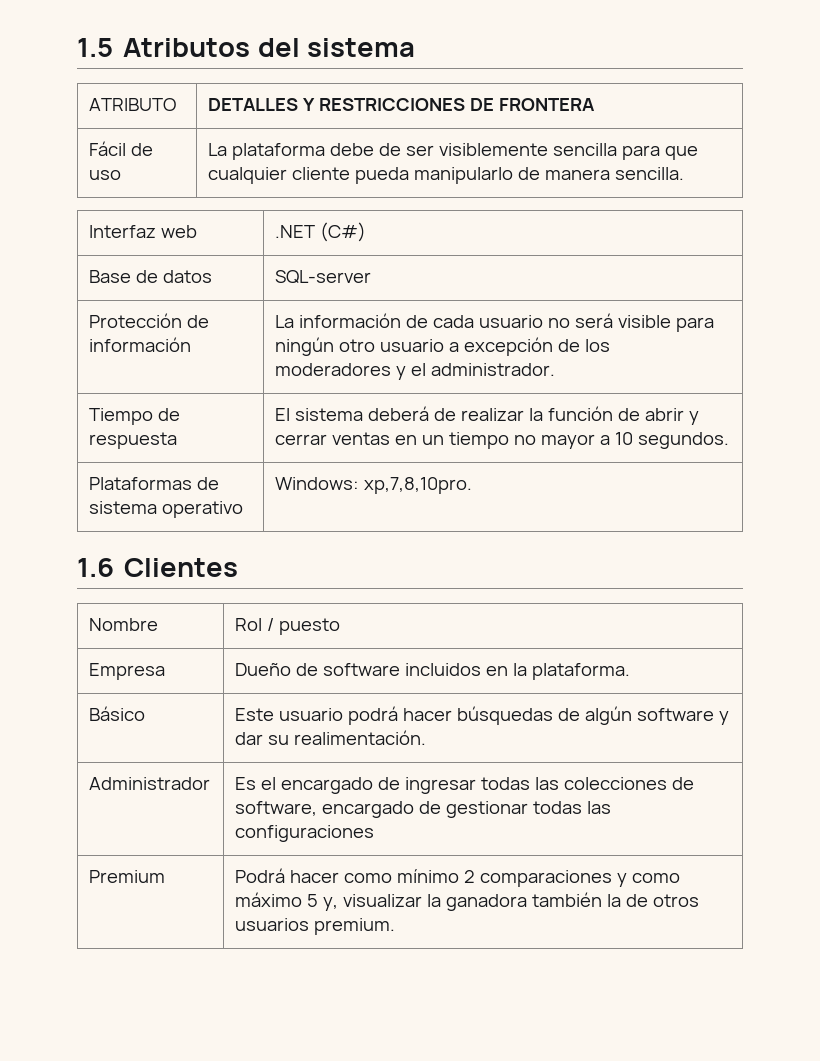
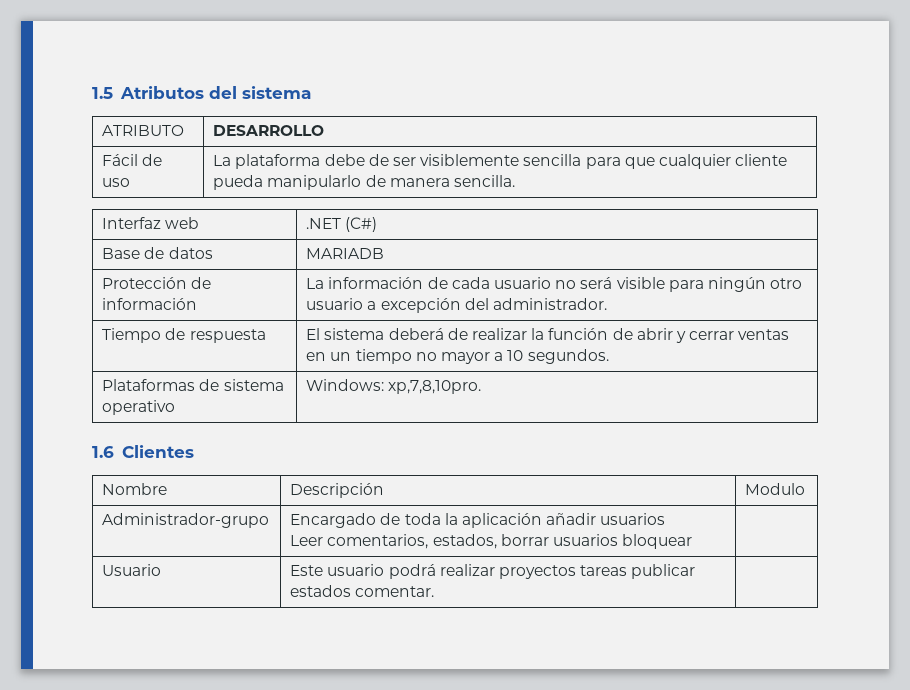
- ATRIBUTO | DETALLES Y RESTRICCIONES DE FRONTERA
+ ATRIBUTO | DESARROLLO
- Base de datos | SQL-server
+ Base de datos | MARIADB
- Protección de información | La información de cada usuario no será visible para ningún otro usuario a excepción de los moderadores y el administrador.
+ Protección de información | La información de cada usuario no será visible para ningún otro usuario a excepción del administrador.
- Nombre | Rol / puesto
- Empresa | Dueño de software incluidos en la plataforma.
- Básico | Este usuario podrá hacer búsquedas de algún software y dar su realimentación.
- Administrador | Es el encargado de ingresar todas las colecciones de software, encargado de gestionar todas las configuraciones
- Premium | Podrá hacer como mínimo 2 comparaciones y como máximo 5 y, visualizar la ganadora también la de otros usuarios premium.
+ Nombre | Descripción | Modulo
+ Administrador-grupo | Encargado de toda la aplicación añadir usuarios
+ Leer comentarios, estados, borrar usuarios bloquear |
+ Usuario | Este usuario podrá realizar proyectos tareas publicar estados comentar. |

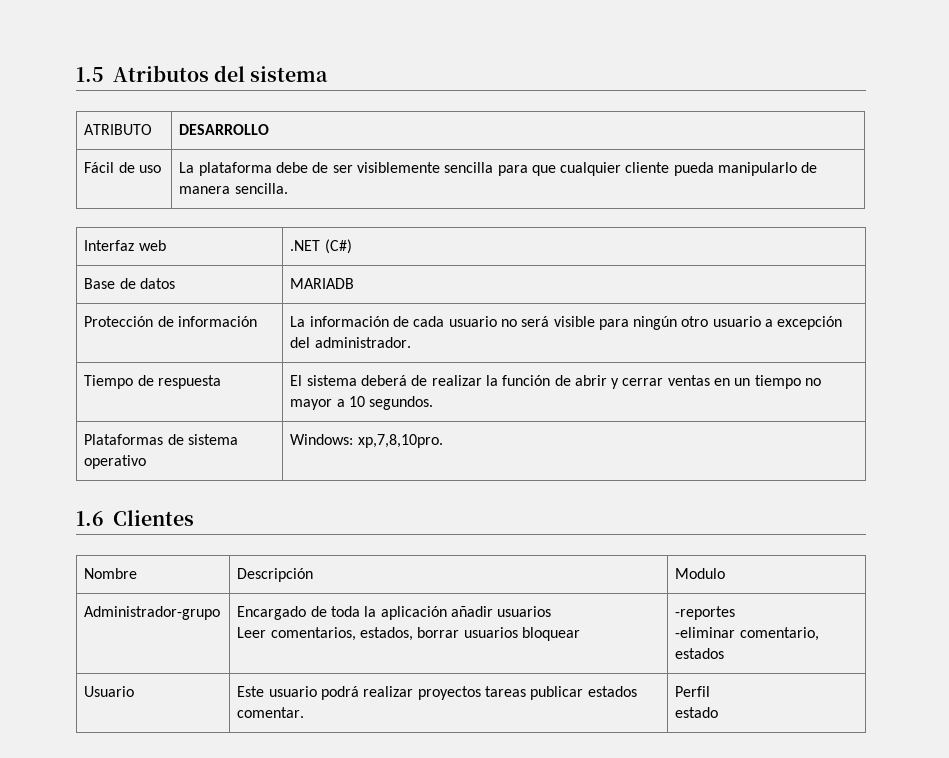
  Administrador-grupo | Encargado de toda la aplicación añadir usuarios
- Leer comentarios, estados, borrar usuarios bloquear |
+ Leer comentarios, estados, borrar usuarios bloquear | -reportes
+ -eliminar comentario, estados
- Usuario | Este usuario podrá realizar proyectos tareas publicar estados comentar. |
+ Usuario | Este usuario podrá realizar proyectos tareas publicar estados comentar. | Perfil
+ estado

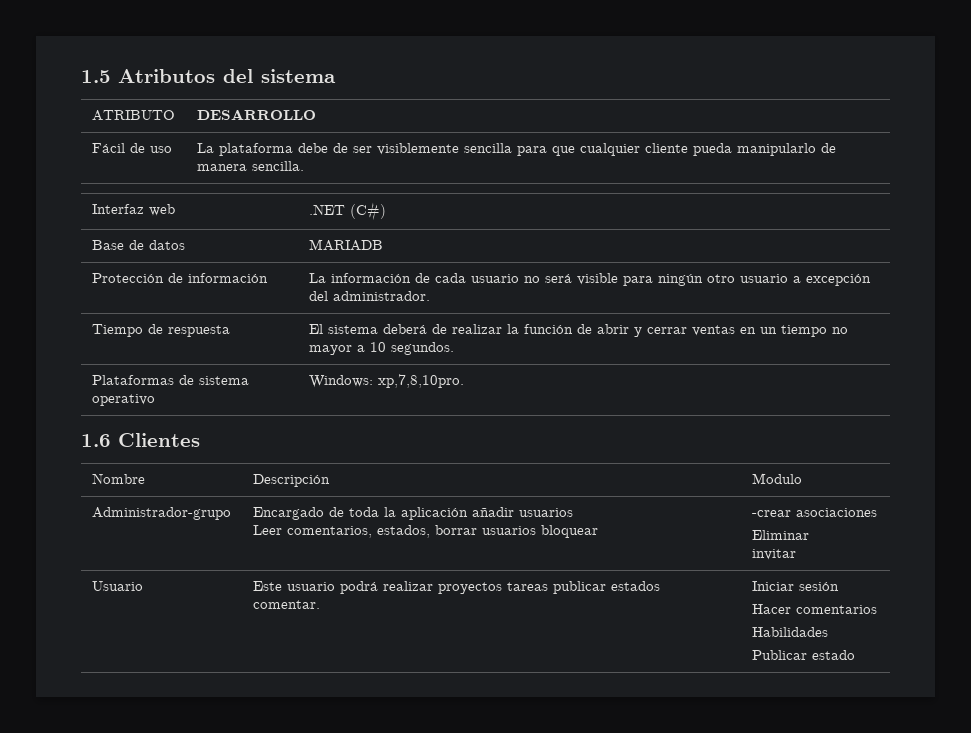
  Administrador-grupo | Encargado de toda la aplicación añadir usuarios
- Leer comentarios, estados, borrar usuarios bloquear | -reportes
- -eliminar comentario, estados
+ Leer comentarios, estados, borrar usuarios bloquear | -crear asociaciones
+ Eliminar
+ invitar
- Usuario | Este usuario podrá realizar proyectos tareas publicar estados comentar. | Perfil
- estado
+ Usuario | Este usuario podrá realizar proyectos tareas publicar estados comentar. | Iniciar sesión
+ Hacer comentarios
+ Habilidades
+ Publicar estado

